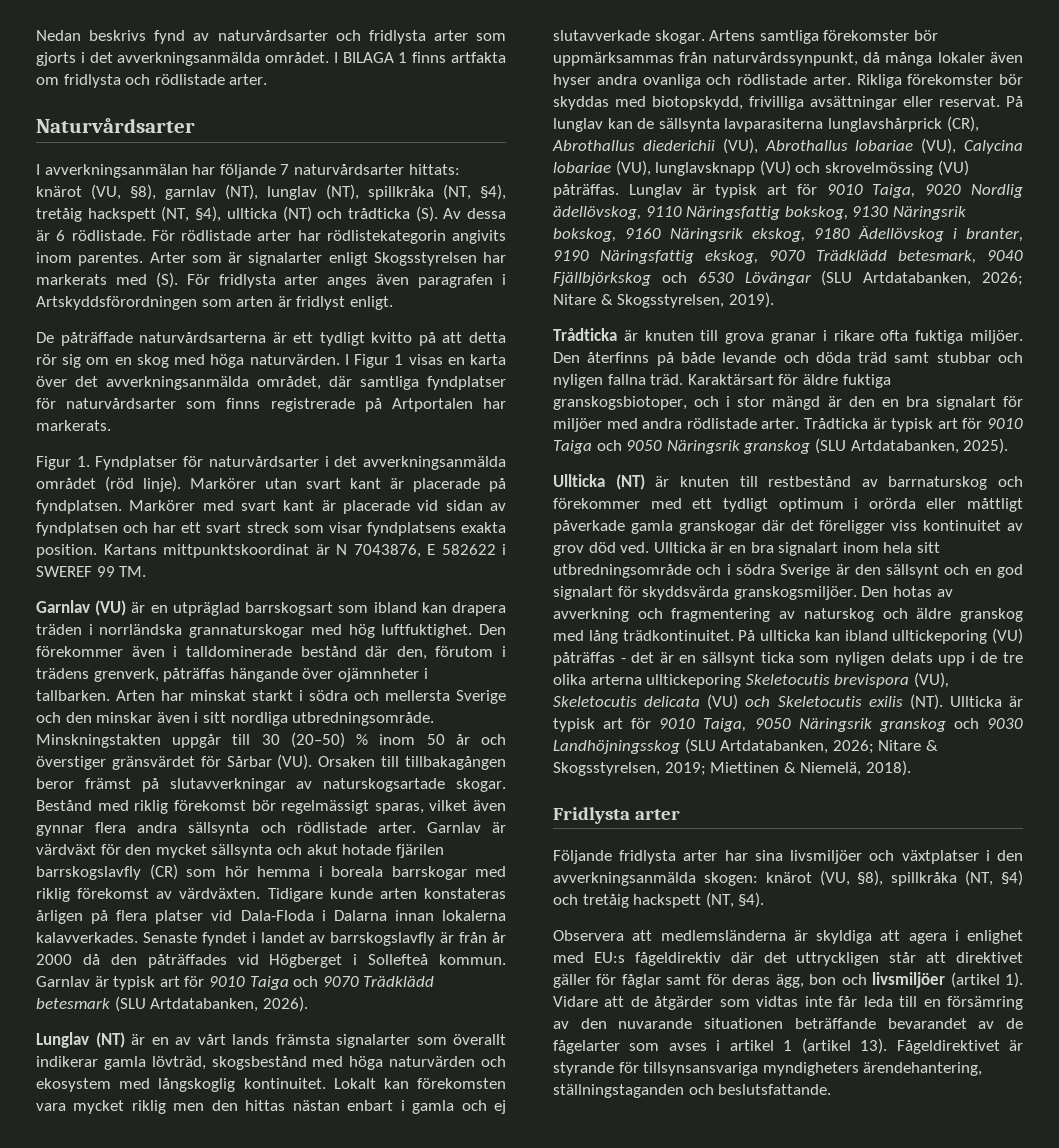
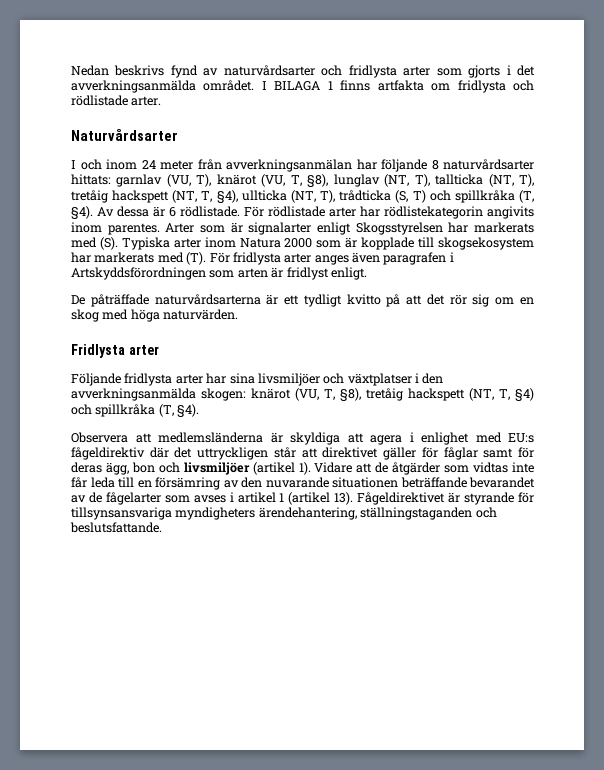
- I avverkningsanmälan har följande 7 naturvårdsarter hittats: knärot (VU, §8), garnlav (NT), lunglav (NT), spillkråka (NT, §4), tretåig hackspett (NT, §4), ullticka (NT) och trådticka (S). Av dessa är 6 rödlistade.
+ I och inom 24 meter från avverkningsanmälan har följande 8 naturvårdsarter hittats: garnlav (VU, T), knärot (VU, T, §8), lunglav (NT, T), tallticka (NT, T), tretåig hackspett (NT, T, §4), ullticka (NT, T), trådticka (S, T) och spillkråka (T, §4). Av dessa är 6 rödlistade.
- Arter som är signalarter enligt Skogsstyrelsen har markerats med (S). För fridlysta arter anges även paragrafen i Artskyddsförordningen som arten är fridlyst enligt.
+ Arter som är signalarter enligt Skogsstyrelsen har markerats med (S). Typiska arter inom Natura 2000 som är kopplade till skogsekosystem har markerats med (T). För fridlysta arter anges även paragrafen i Artskyddsförordningen som arten är fridlyst enligt.
- De påträffade naturvårdsarterna är ett tydligt kvitto på att detta rör sig om en skog med höga naturvärden. I Figur 1 visas en karta över det avverkningsanmälda området, där samtliga fyndplatser för naturvårdsarter som finns registrerade på Artportalen har markerats.
- Figur 1. Fyndplatser för naturvårdsarter i det avverkningsanmälda området (röd linje). Markörer utan svart kant är placerade på fyndplatsen. Markörer med svart kant är placerade vid sidan av fyndplatsen och har ett svart streck som visar fyndplatsens exakta position. Kartans mittpunktskoordinat är N 7043876, E 582622 i SWEREF 99 TM.
- Garnlav (VU) är en utpräglad barrskogsart som ibland kan drapera träden i norrländska grannaturskogar med hög luftfuktighet. Den förekommer även i talldominerade bestånd där den, förutom i trädens grenverk, påträffas hängande över ojämnheter i tallbarken. Arten har minskat starkt i södra och mellersta Sverige och den minskar även i sitt nordliga utbredningsområde. Minskningstakten uppgår till 30 (20–50) % inom 50 år och överstiger gränsvärdet för Sårbar (VU). Orsaken till tillbakagången beror främst på slutavverkningar av naturskogsartade skogar. Bestånd med riklig förekomst bör regelmässigt sparas, vilket även gynnar flera andra sällsynta och rödlistade arter. Garnlav är värdväxt för den mycket sällsynta och akut hotade fjärilen barrskogslavfly (CR) som hör hemma i boreala barrskogar med riklig förekomst av värdväxten. Tidigare kunde arten konstateras årligen på flera platser vid Dala-Floda i Dalarna innan lokalerna kalavverkades. Senaste fyndet i landet av barrskogslavfly är från år 2000 då den påträffades vid Högberget i Sollefteå kommun. Garnlav är typisk art för 9010 Taiga och 9070 Trädklädd betesmark (SLU Artdatabanken, 2026).
- Lunglav (NT) är en av vårt lands främsta signalarter som överallt indikerar gamla lövträd, skogsbestånd med höga naturvärden och ekosystem med långskoglig kontinuitet. Lokalt kan förekomsten vara mycket riklig men den hittas nästan enbart i gamla och ej slutavverkade skogar. Artens samtliga förekomster bör uppmärksammas från naturvårdssynpunkt, då många lokaler även hyser andra ovanliga och rödlistade arter. Rikliga förekomster bör skyddas med biotopskydd, frivilliga avsättningar eller reservat. På lunglav kan de sällsynta lavparasiterna lunglavshårprick (CR), Abrothallus diederichii (VU), Abrothallus lobariae (VU), Calycina lobariae (VU), lunglavsknapp (VU) och skrovelmössing (VU) påträffas. Lunglav är typisk art för 9010 Taiga, 9020 Nordlig ädellövskog, 9110 Näringsfattig bokskog, 9130 Näringsrik bokskog, 9160 Näringsrik ekskog, 9180 Ädellövskog i branter, 9190 Näringsfattig ekskog, 9070 Trädklädd betesmark, 9040 Fjällbjörkskog och 6530 Lövängar (SLU Artdatabanken, 2026; Nitare & Skogsstyrelsen, 2019).
- Trådticka är knuten till grova granar i rikare ofta fuktiga miljöer. Den återfinns på både levande och döda träd samt stubbar och nyligen fallna träd. Karaktärsart för äldre fuktiga granskogsbiotoper, och i stor mängd är den en bra signalart för miljöer med andra rödlistade arter. Trådticka är typisk art för 9010 Taiga och 9050 Näringsrik granskog (SLU Artdatabanken, 2025).
- Ullticka (NT) är knuten till restbestånd av barrnaturskog och förekommer med ett tydligt optimum i orörda eller måttligt påverkade gamla granskogar där det föreligger viss kontinuitet av grov död ved. Ullticka är en bra signalart inom hela sitt utbredningsområde och i södra Sverige är den sällsynt och en god signalart för skyddsvärda granskogsmiljöer. Den hotas av avverkning och fragmentering av naturskog och äldre granskog med lång trädkontinuitet. På ullticka kan ibland ulltickeporing (VU) påträffas - det är en sällsynt ticka som nyligen delats upp i de tre olika arterna ulltickeporing Skeletocutis brevispora (VU), Skeletocutis delicata (VU) och Skeletocutis exilis (NT). Ullticka är typisk art för 9010 Taiga, 9050 Näringsrik granskog och 9030 Landhöjningsskog (SLU Artdatabanken, 2026; Nitare & Skogsstyrelsen, 2019; Miettinen & Niemelä, 2018).
+ De påträffade naturvårdsarterna är ett tydligt kvitto på att det rör sig om en skog med höga naturvärden.
- Följande fridlysta arter har sina livsmiljöer och växtplatser i den avverkningsanmälda skogen: knärot (VU, §8), spillkråka (NT, §4) och tretåig hackspett (NT, §4).
+ Följande fridlysta arter har sina livsmiljöer och växtplatser i den avverkningsanmälda skogen: knärot (VU, T, §8), tretåig hackspett (NT, T, §4) och spillkråka (T, §4).

